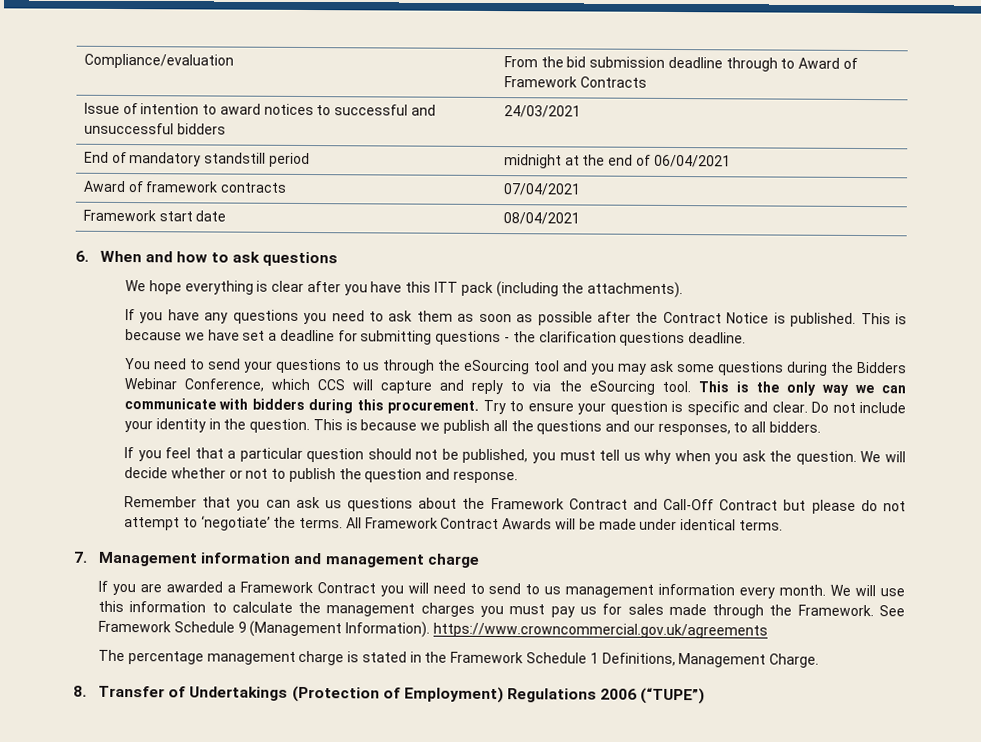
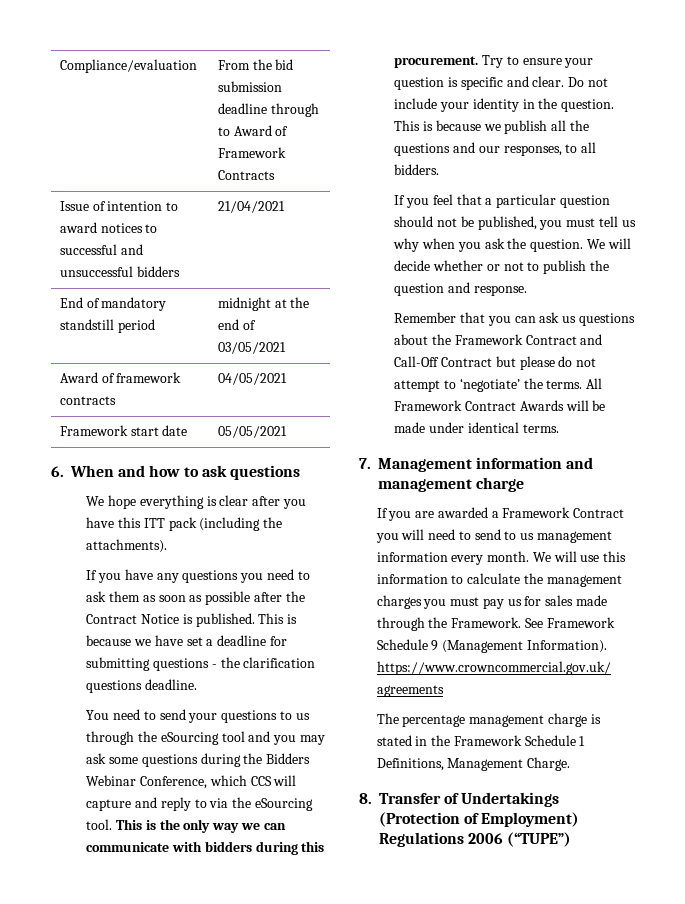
- Issue of intention to award notices to successful and unsuccessful bidders | 24/03/2021
+ Issue of intention to award notices to successful and unsuccessful bidders | 21/04/2021
- End of mandatory standstill period | midnight at the end of 06/04/2021
+ End of mandatory standstill period | midnight at the end of 03/05/2021
- Award of framework contracts | 07/04/2021
+ Award of framework contracts | 04/05/2021
- Framework start date | 08/04/2021
+ Framework start date | 05/05/2021

